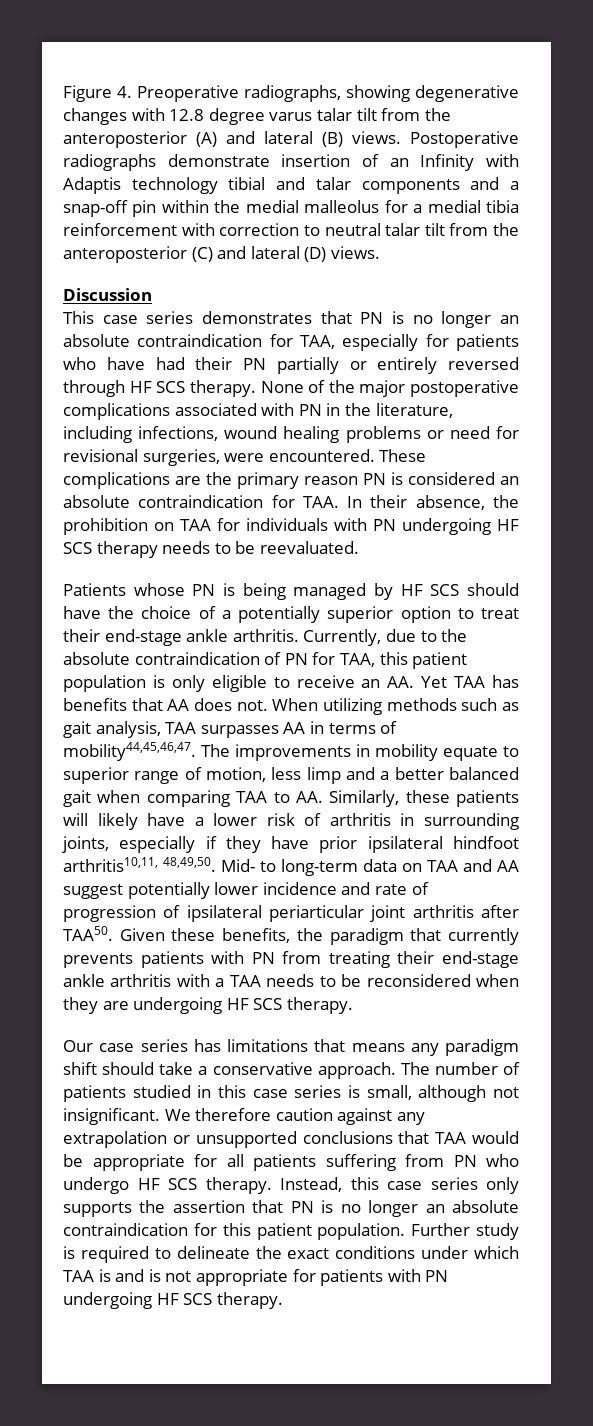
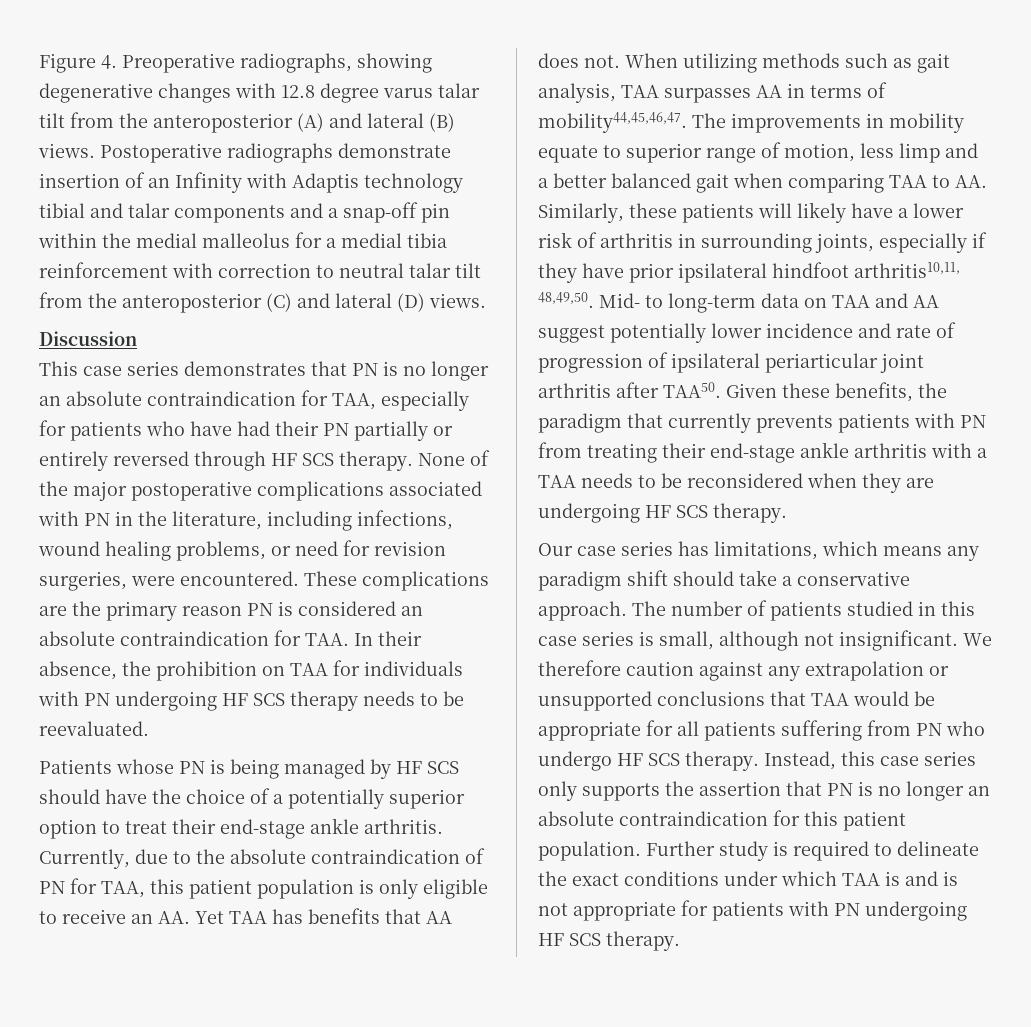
- None of the major postoperative complications associated with PN in the literature, including infections, wound healing problems or need for revisional surgeries, were encountered.
+ None of the major postoperative complications associated with PN in the literature, including infections, wound healing problems, or need for revision surgeries, were encountered.
- Our case series has limitations that means any paradigm shift should take a conservative approach.
+ Our case series has limitations, which means any paradigm shift should take a conservative approach.

